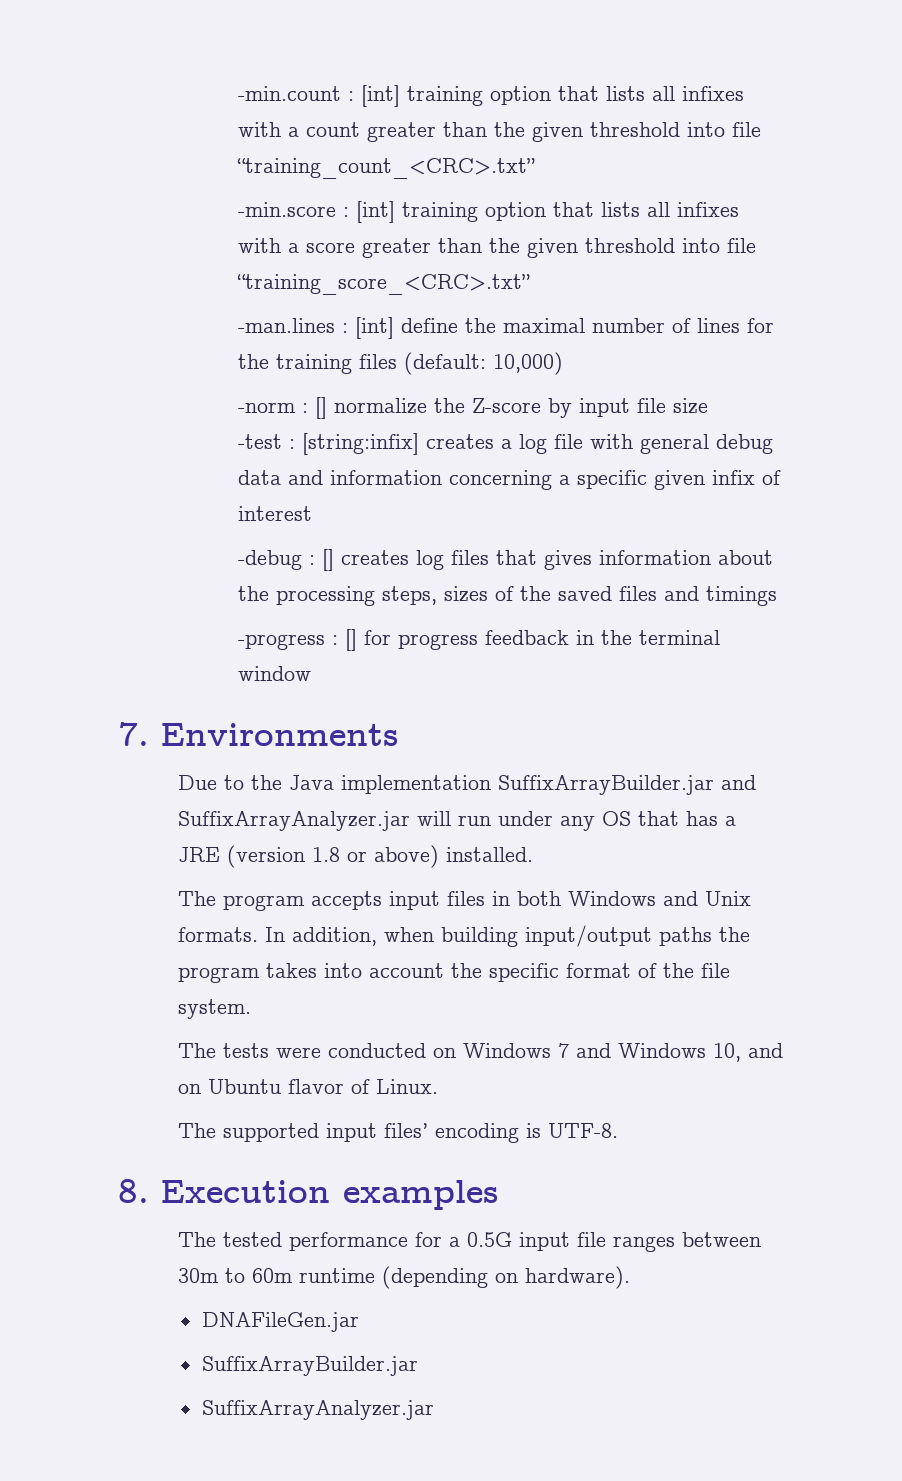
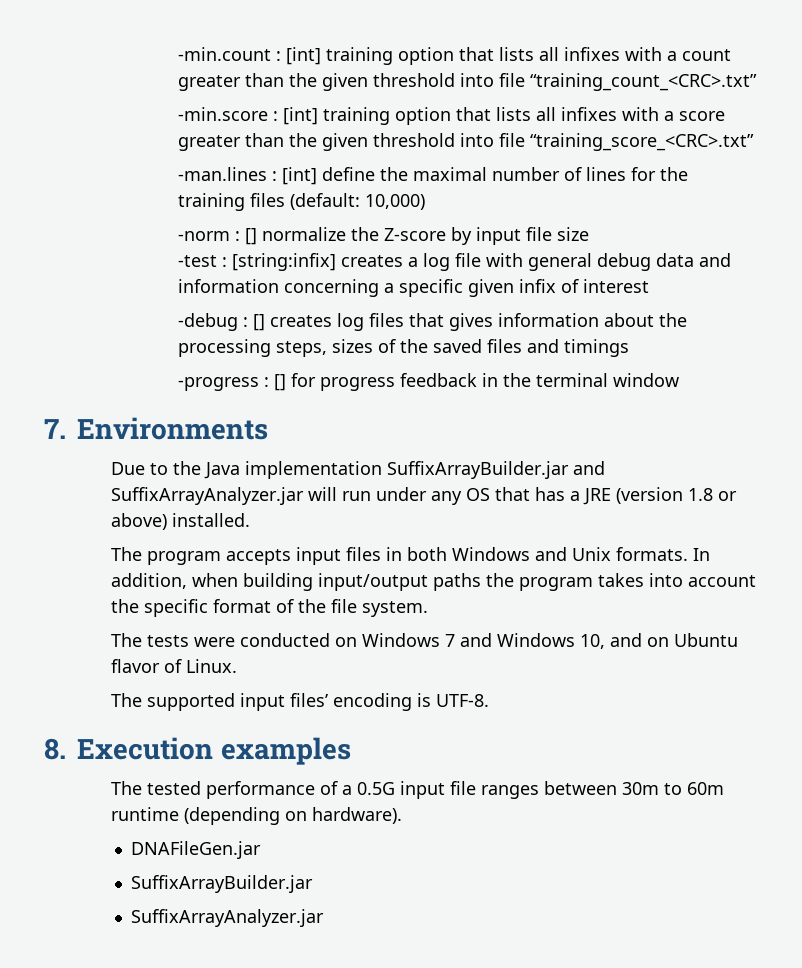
- The tested performance for a 0.5G input file ranges between 30m to 60m runtime (depending on hardware).
+ The tested performance of a 0.5G input file ranges between 30m to 60m runtime (depending on hardware).

